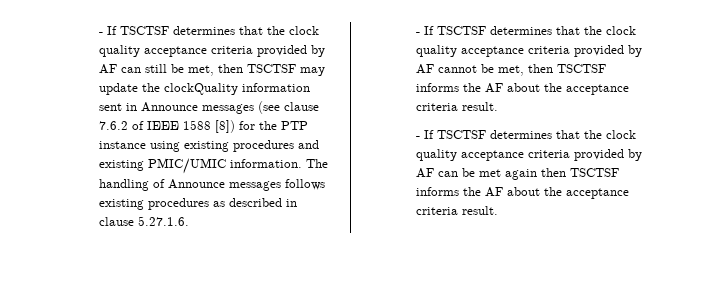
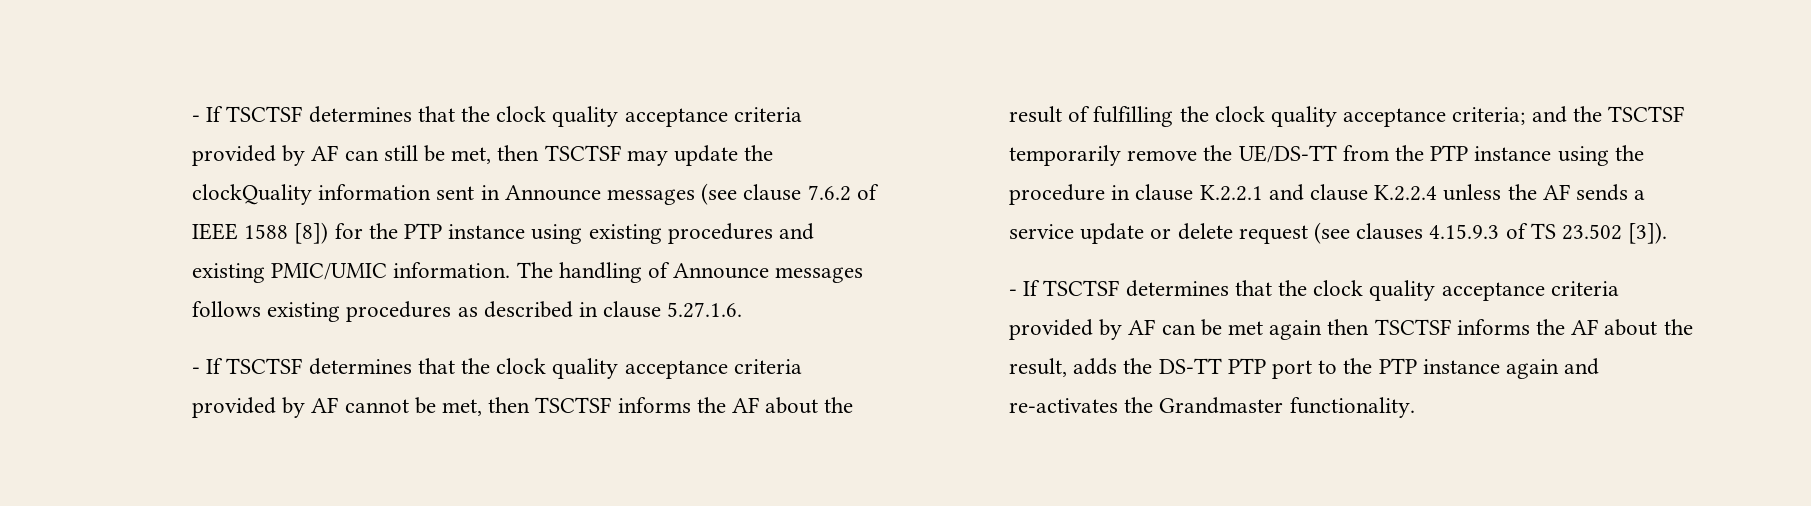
- - If TSCTSF determines that the clock quality acceptance criteria provided by AF cannot be met, then TSCTSF informs the AF about the acceptance criteria result.
+ - If TSCTSF determines that the clock quality acceptance criteria provided by AF cannot be met, then TSCTSF informs the AF about the result of fulfilling the clock quality acceptance criteria; and the TSCTSF temporarily remove the UE/DS-TT from the PTP instance using the procedure in clause K.2.2.1 and clause K.2.2.4 unless the AF sends a service update or delete request (see clauses 4.15.9.3 of TS 23.502 [3]).
- - If TSCTSF determines that the clock quality acceptance criteria provided by AF can be met again then TSCTSF informs the AF about the acceptance criteria result.
+ - If TSCTSF determines that the clock quality acceptance criteria provided by AF can be met again then TSCTSF informs the AF about the result, adds the DS-TT PTP port to the PTP instance again and re-activates the Grandmaster functionality.

